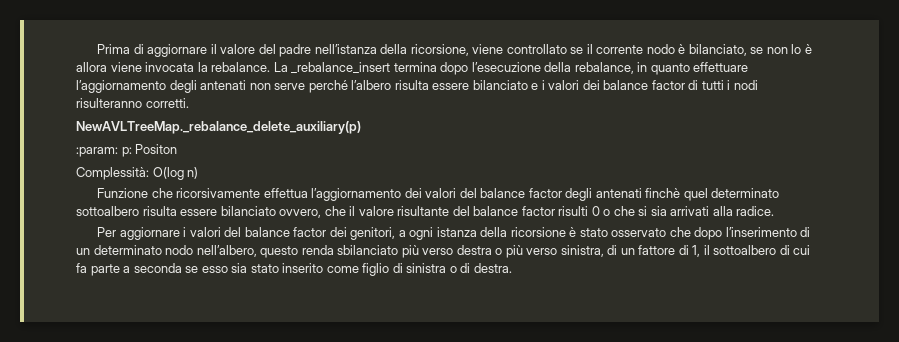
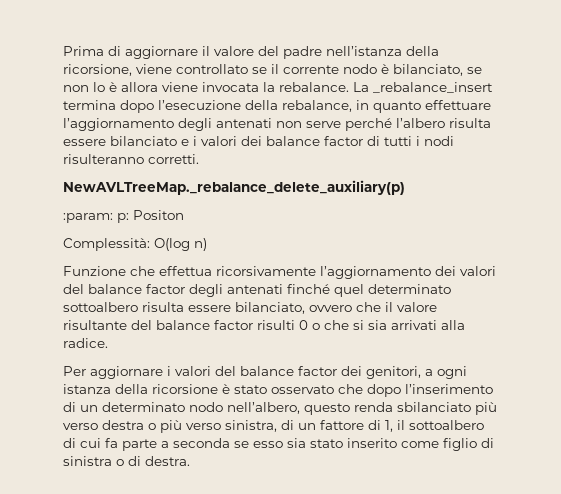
- Funzione che ricorsivamente effettua l’aggiornamento dei valori del balance factor degli antenati finchè quel determinato sottoalbero risulta essere bilanciato ovvero, che il valore risultante del balance factor risulti 0 o che si sia arrivati alla radice.
+ Funzione che effettua ricorsivamente l’aggiornamento dei valori del balance factor degli antenati finché quel determinato sottoalbero risulta essere bilanciato, ovvero che il valore risultante del balance factor risulti 0 o che si sia arrivati alla radice.

